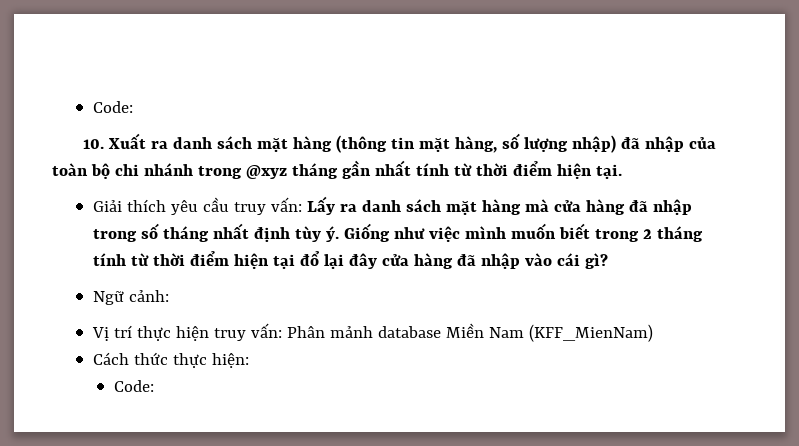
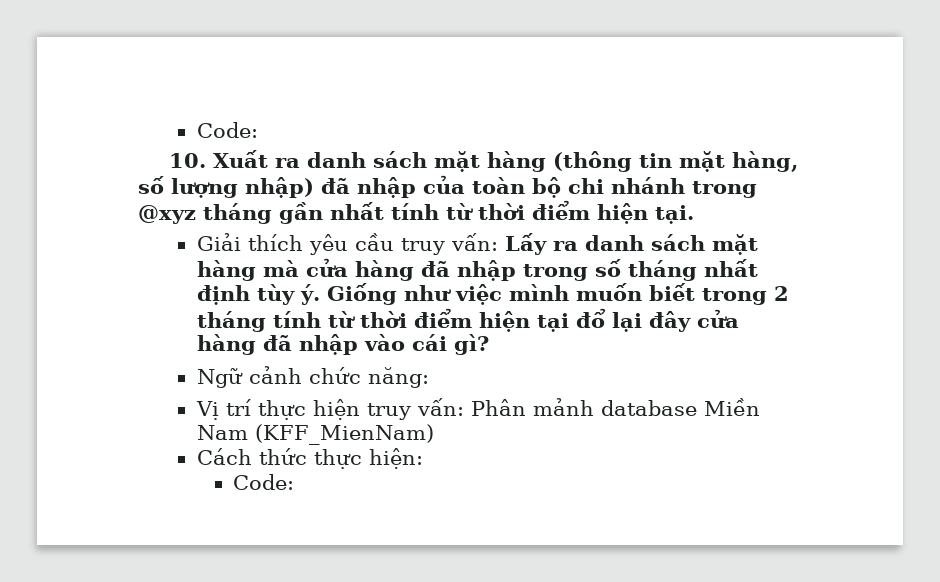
- Ngữ cảnh:
+ Ngữ cảnh chức năng:

